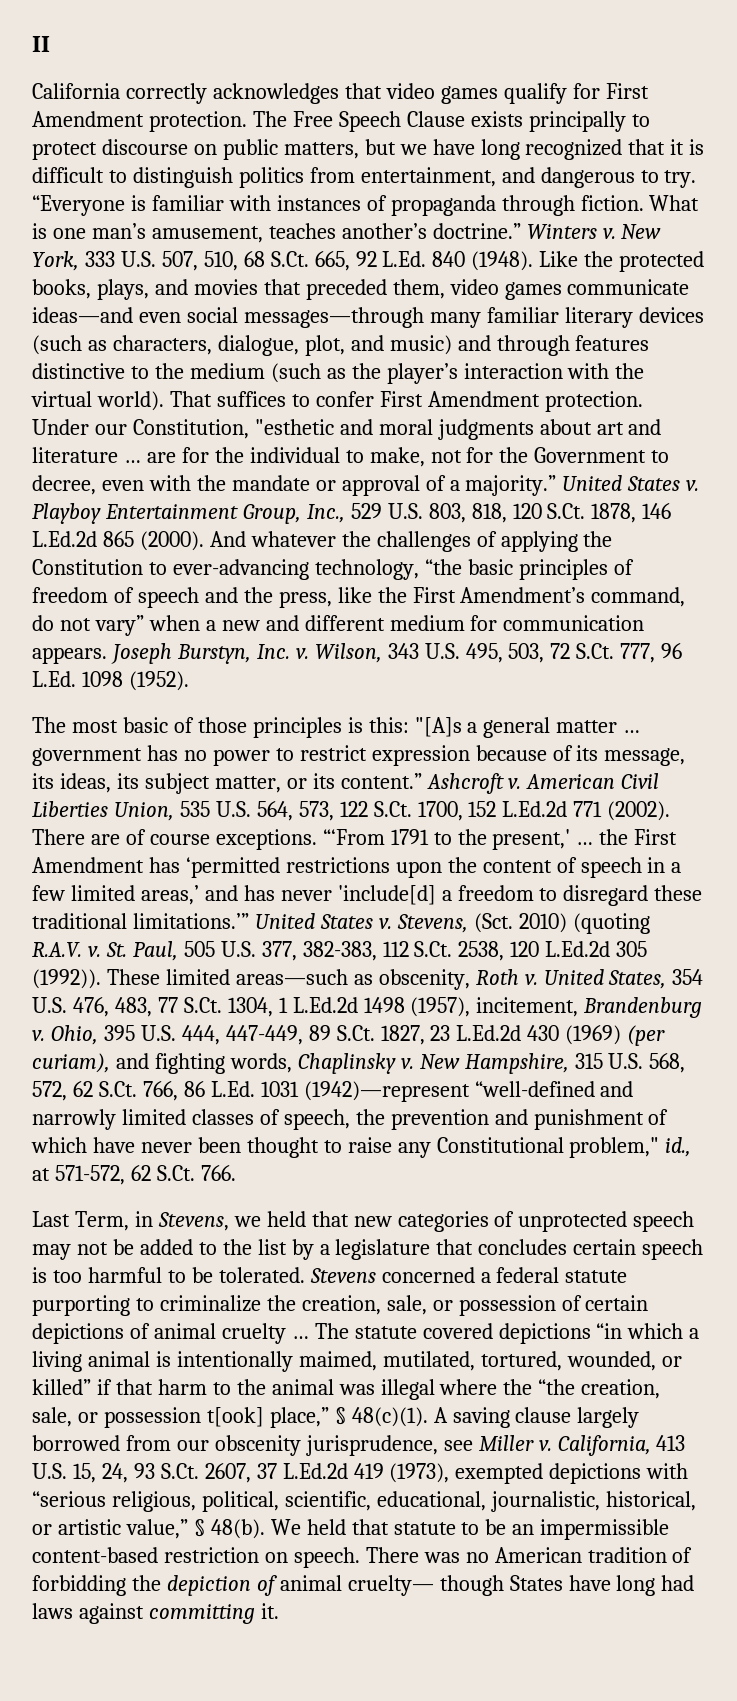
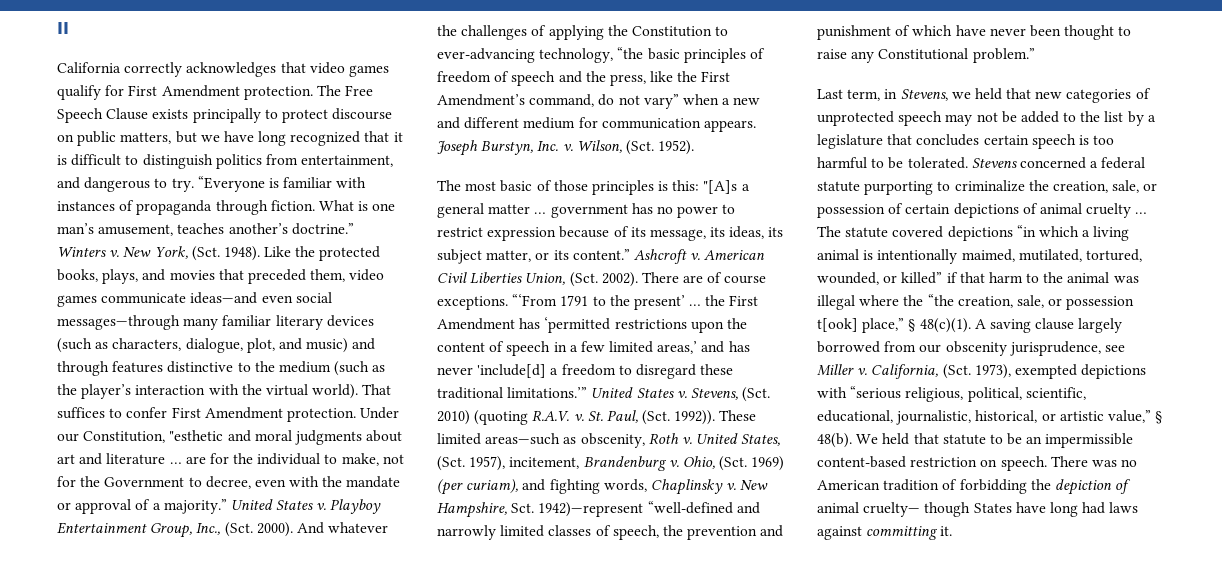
- New York, 333 U.S. 507, 510, 68 S.Ct. 665, 92 L.Ed. 840 (1948).
+ New York, (Sct. 1948).
- Playboy Entertainment Group, Inc., 529 U.S. 803, 818, 120 S.Ct. 1878, 146 L.Ed.2d 865 (2000).
+ Playboy Entertainment Group, Inc., (Sct. 2000).
- Wilson, 343 U.S. 495, 503, 72 S.Ct. 777, 96 L.Ed. 1098 (1952).
+ Wilson, (Sct. 1952).
- American Civil Liberties Union, 535 U.S. 564, 573, 122 S.Ct. 1700, 152 L.Ed.2d 771 (2002).
+ American Civil Liberties Union, (Sct. 2002).
- “‘From 1791 to the present,' … the First Amendment has ‘permitted restrictions upon the content of speech in a few limited areas,’ and has never 'include[d] a freedom to disregard these traditional limitations.’”
+ “‘From 1791 to the present’ … the First Amendment has ‘permitted restrictions upon the content of speech in a few limited areas,’ and has never 'include[d] a freedom to disregard these traditional limitations.’”
- St. Paul, 505 U.S. 377, 382-383, 112 S.Ct. 2538, 120 L.Ed.2d 305 (1992)).
+ St. Paul, (Sct. 1992)).
- United States, 354 U.S. 476, 483, 77 S.Ct. 1304, 1 L.Ed.2d 1498 (1957), incitement, Brandenburg v. Ohio, 395 U.S. 444, 447-449, 89 S.Ct. 1827, 23 L.Ed.2d 430 (1969) (per curiam), and fighting words, Chaplinsky v.
+ United States, (Sct. 1957), incitement, Brandenburg v. Ohio, (Sct. 1969) (per curiam), and fighting words, Chaplinsky v.
- New Hampshire, 315 U.S. 568, 572, 62 S.Ct. 766, 86 L.Ed. 1031 (1942)—represent “well-defined and narrowly limited classes of speech, the prevention and punishment of which have never been thought to raise any Constitutional problem," id., at 571-572, 62 S.Ct. 766.
+ New Hampshire, Sct. 1942)—represent “well-defined and narrowly limited classes of speech, the prevention and punishment of which have never been thought to raise any Constitutional problem.”
- Last Term, in Stevens, we held that new categories of unprotected speech may not be added to the list by a legislature that concludes certain speech is too harmful to be tolerated.
+ Last term, in Stevens, we held that new categories of unprotected speech may not be added to the list by a legislature that concludes certain speech is too harmful to be tolerated.
- California, 413 U.S. 15, 24, 93 S.Ct. 2607, 37 L.Ed.2d 419 (1973), exempted depictions with “serious religious, political, scientific, educational, journalistic, historical, or artistic value,” § 48(b).
+ California, (Sct. 1973), exempted depictions with “serious religious, political, scientific, educational, journalistic, historical, or artistic value,” § 48(b).

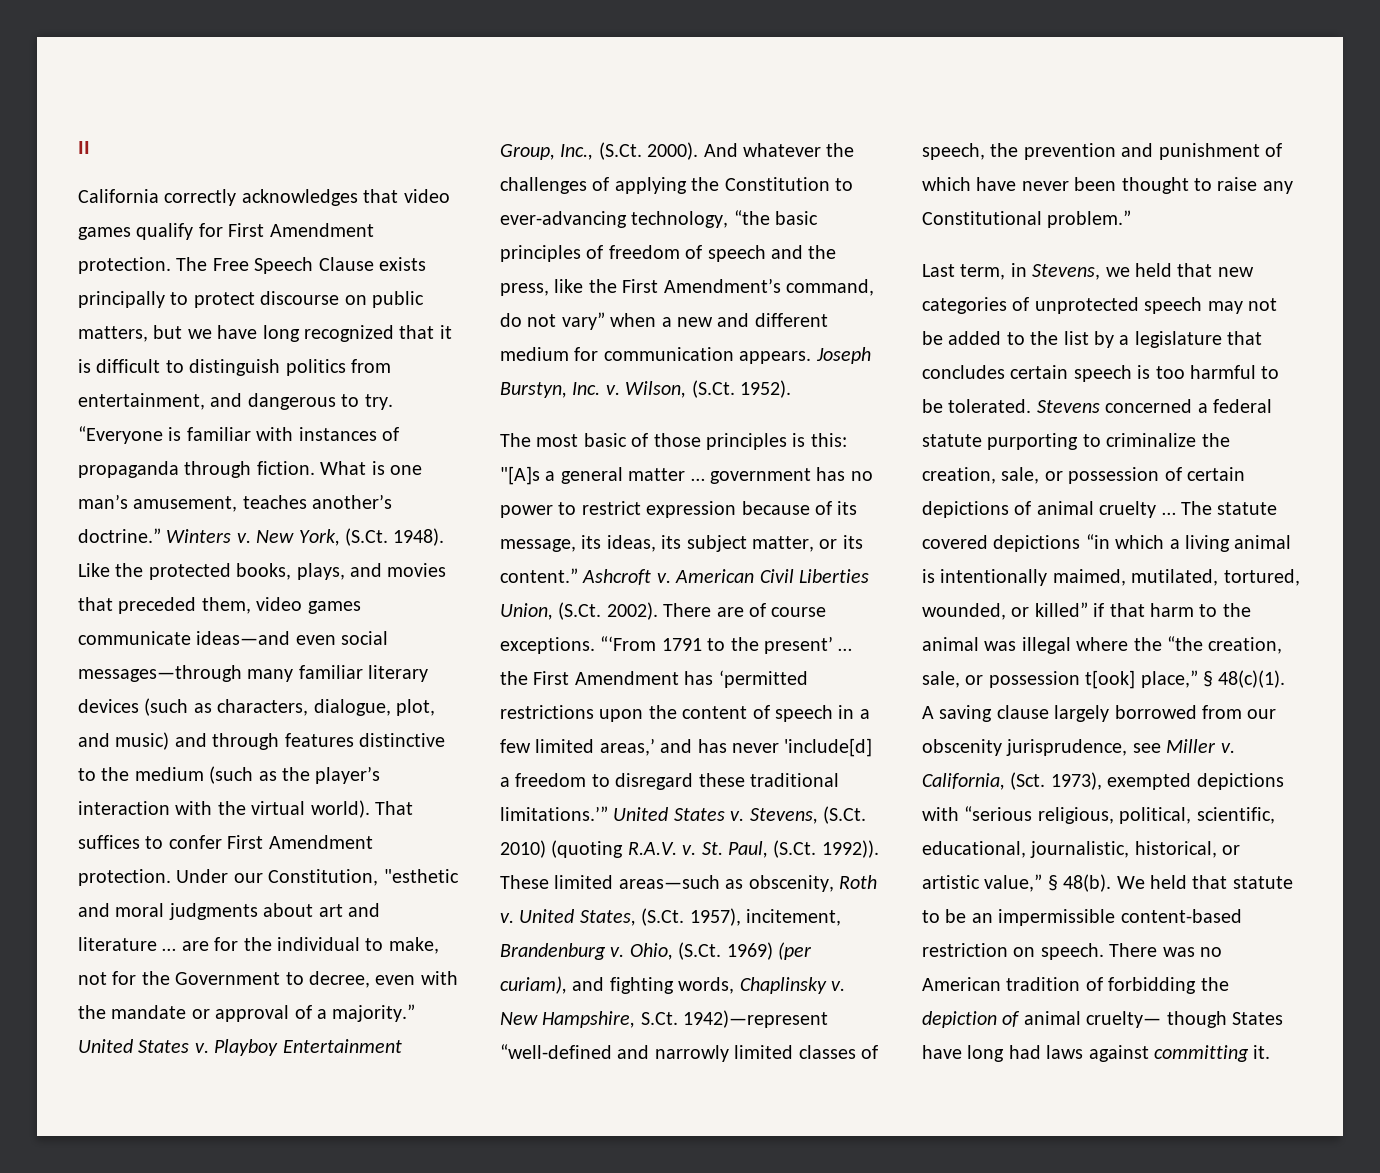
- New York, (Sct. 1948).
+ New York, (S.Ct. 1948).
- Playboy Entertainment Group, Inc., (Sct. 2000).
+ Playboy Entertainment Group, Inc., (S.Ct. 2000).
- Wilson, (Sct. 1952).
+ Wilson, (S.Ct. 1952).
- American Civil Liberties Union, (Sct. 2002).
+ American Civil Liberties Union, (S.Ct. 2002).
- Stevens, (Sct. 2010) (quoting R.A.V. v.
+ Stevens, (S.Ct. 2010) (quoting R.A.V. v.
- St. Paul, (Sct. 1992)).
+ St. Paul, (S.Ct. 1992)).
- United States, (Sct. 1957), incitement, Brandenburg v.
+ United States, (S.Ct. 1957), incitement, Brandenburg v.
- Ohio, (Sct. 1969) (per curiam), and fighting words, Chaplinsky v.
+ Ohio, (S.Ct. 1969) (per curiam), and fighting words, Chaplinsky v.
- New Hampshire, Sct. 1942)—represent “well-defined and narrowly limited classes of speech, the prevention and punishment of which have never been thought to raise any Constitutional problem.”
+ New Hampshire, S.Ct. 1942)—represent “well-defined and narrowly limited classes of speech, the prevention and punishment of which have never been thought to raise any Constitutional problem.”

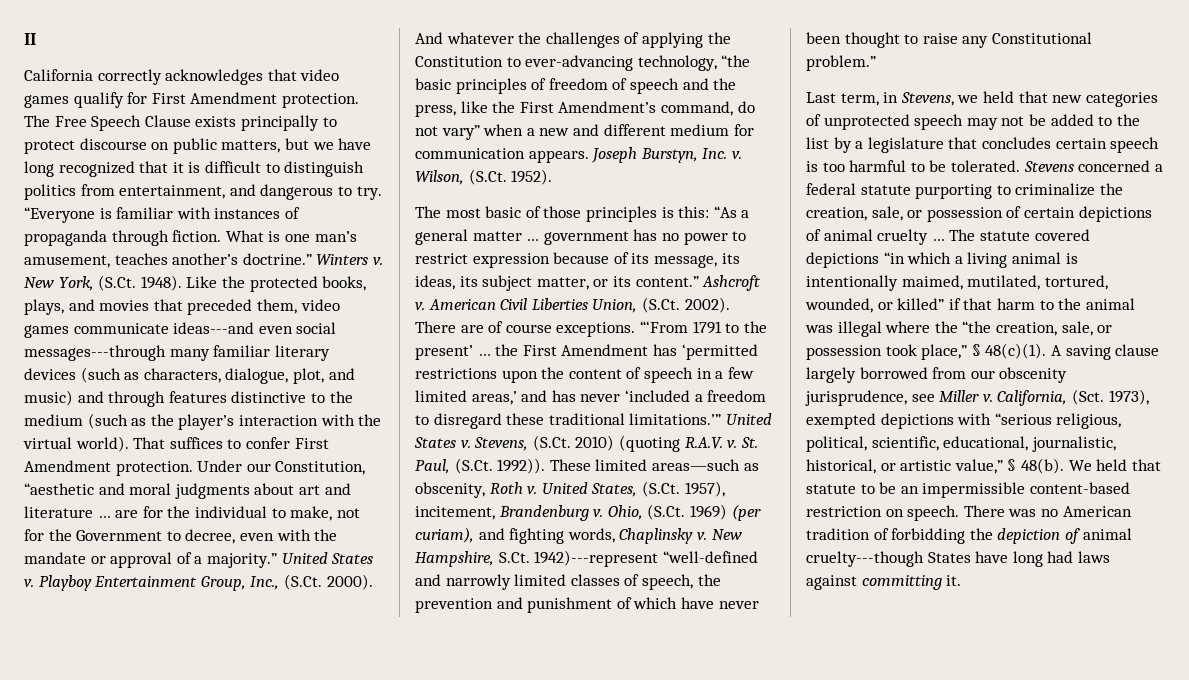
- Like the protected books, plays, and movies that preceded them, video games communicate ideas—and even social messages—through many familiar literary devices (such as characters, dialogue, plot, and music) and through features distinctive to the medium (such as the player’s interaction with the virtual world).
+ Like the protected books, plays, and movies that preceded them, video games communicate ideas---and even social messages---through many familiar literary devices (such as characters, dialogue, plot, and music) and through features distinctive to the medium (such as the player’s interaction with the virtual world).
- Under our Constitution, "esthetic and moral judgments about art and literature … are for the individual to make, not for the Government to decree, even with the mandate or approval of a majority.”
+ Under our Constitution, “aesthetic and moral judgments about art and literature … are for the individual to make, not for the Government to decree, even with the mandate or approval of a majority.”
- The most basic of those principles is this: "[A]s a general matter … government has no power to restrict expression because of its message, its ideas, its subject matter, or its content.”
+ The most basic of those principles is this: “As a general matter … government has no power to restrict expression because of its message, its ideas, its subject matter, or its content.”
- “‘From 1791 to the present’ … the First Amendment has ‘permitted restrictions upon the content of speech in a few limited areas,’ and has never 'include[d] a freedom to disregard these traditional limitations.’”
+ “‘From 1791 to the present’ … the First Amendment has ‘permitted restrictions upon the content of speech in a few limited areas,’ and has never ‘included a freedom to disregard these traditional limitations.’”
- New Hampshire, S.Ct. 1942)—represent “well-defined and narrowly limited classes of speech, the prevention and punishment of which have never been thought to raise any Constitutional problem.”
+ New Hampshire, S.Ct. 1942)---represent “well-defined and narrowly limited classes of speech, the prevention and punishment of which have never been thought to raise any Constitutional problem.”
- The statute covered depictions “in which a living animal is intentionally maimed, mutilated, tortured, wounded, or killed” if that harm to the animal was illegal where the “the creation, sale, or possession t[ook] place,” § 48(c)(1).
+ The statute covered depictions “in which a living animal is intentionally maimed, mutilated, tortured, wounded, or killed” if that harm to the animal was illegal where the “the creation, sale, or possession took place,” § 48(c)(1).
- There was no American tradition of forbidding the depiction of animal cruelty— though States have long had laws against committing it.
+ There was no American tradition of forbidding the depiction of animal cruelty---though States have long had laws against committing it.

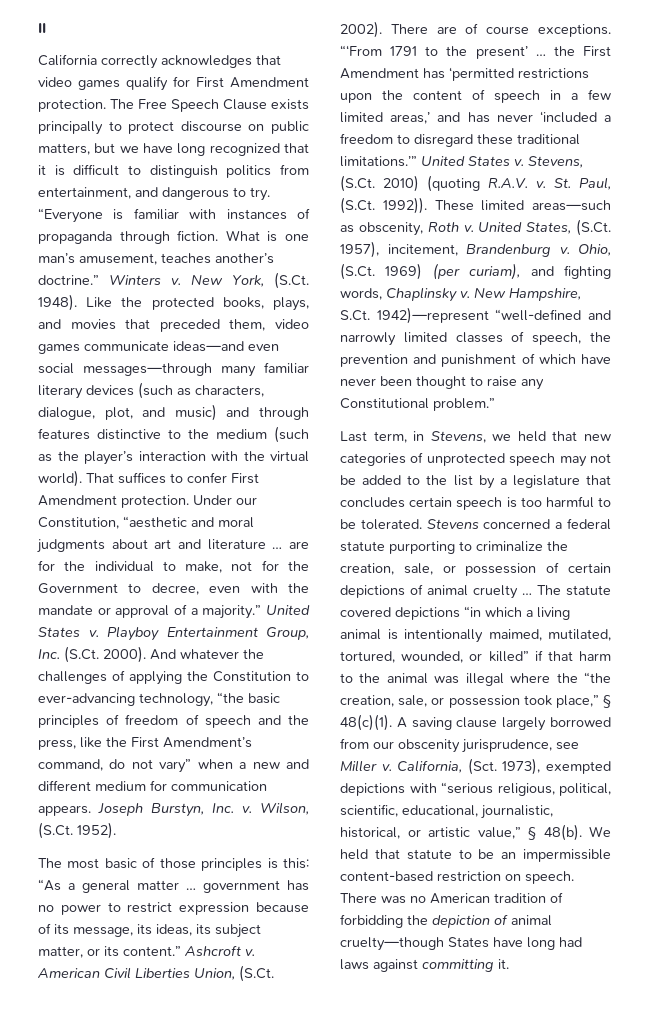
- Like the protected books, plays, and movies that preceded them, video games communicate ideas---and even social messages---through many familiar literary devices (such as characters, dialogue, plot, and music) and through features distinctive to the medium (such as the player’s interaction with the virtual world).
+ Like the protected books, plays, and movies that preceded them, video games communicate ideas—and even social messages—through many familiar literary devices (such as characters, dialogue, plot, and music) and through features distinctive to the medium (such as the player’s interaction with the virtual world).
- Playboy Entertainment Group, Inc., (S.Ct. 2000).
+ Playboy Entertainment Group, Inc. (S.Ct. 2000).
- New Hampshire, S.Ct. 1942)---represent “well-defined and narrowly limited classes of speech, the prevention and punishment of which have never been thought to raise any Constitutional problem.”
+ New Hampshire, S.Ct. 1942)—represent “well-defined and narrowly limited classes of speech, the prevention and punishment of which have never been thought to raise any Constitutional problem.”
- There was no American tradition of forbidding the depiction of animal cruelty---though States have long had laws against committing it.
+ There was no American tradition of forbidding the depiction of animal cruelty—though States have long had laws against committing it.

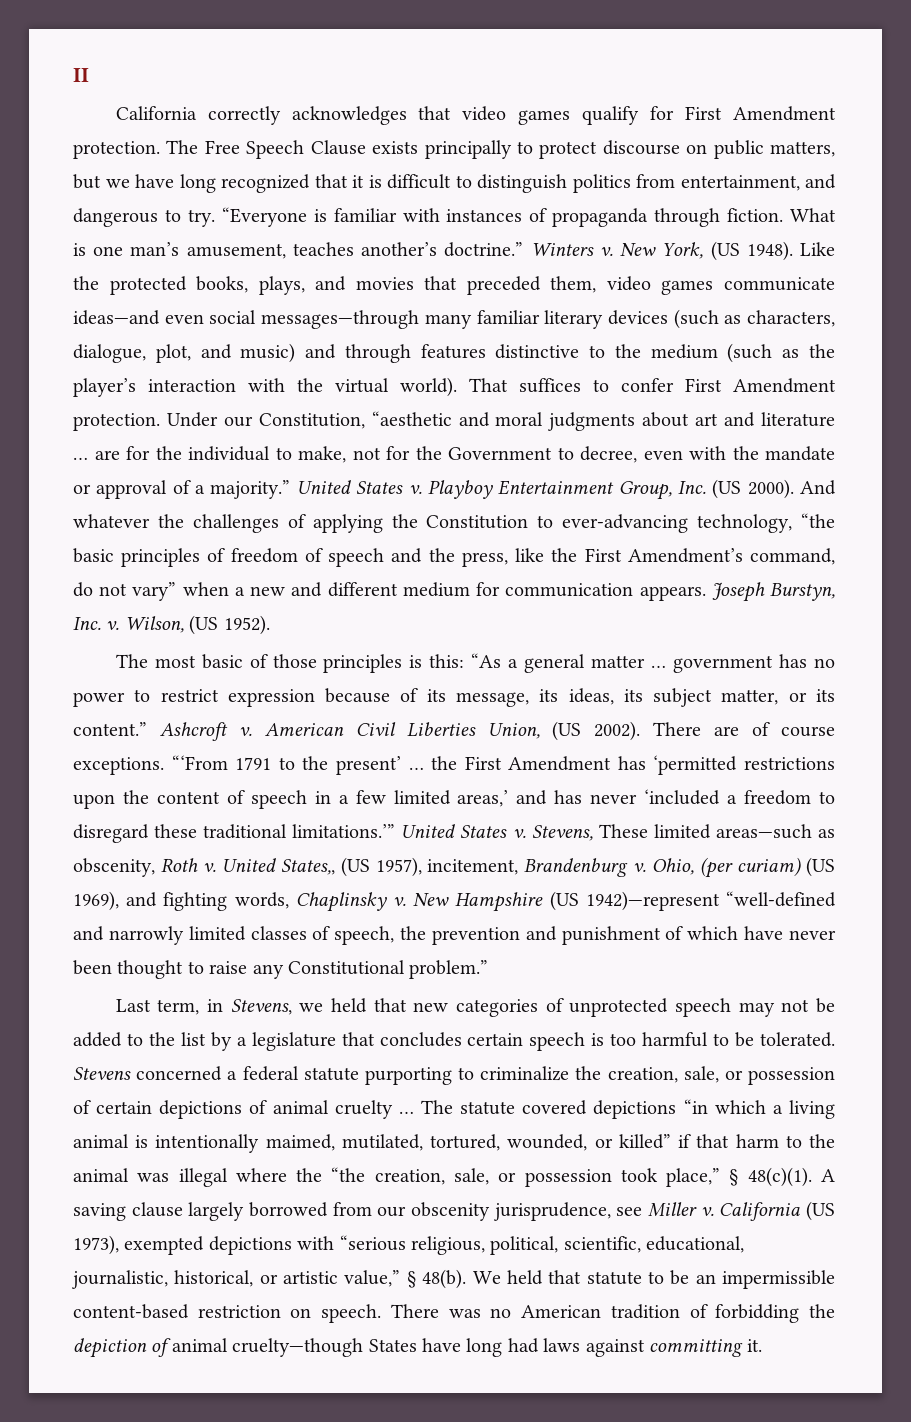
- New York, (S.Ct. 1948).
+ New York, (US 1948).
- Playboy Entertainment Group, Inc. (S.Ct. 2000).
+ Playboy Entertainment Group, Inc. (US 2000).
- Wilson, (S.Ct. 1952).
+ Wilson, (US 1952).
- American Civil Liberties Union, (S.Ct. 2002).
+ American Civil Liberties Union, (US 2002).
- Stevens, (S.Ct. 2010) (quoting R.A.V. v. St. Paul, (S.Ct. 1992)). These limited areas—such as obscenity, Roth v.
+ Stevens, These limited areas—such as obscenity, Roth v.
- United States, (S.Ct. 1957), incitement, Brandenburg v.
+ United States,, (US 1957), incitement, Brandenburg v.
- Ohio, (S.Ct. 1969) (per curiam), and fighting words, Chaplinsky v.
+ Ohio, (per curiam) (US 1969), and fighting words, Chaplinsky v.
- New Hampshire, S.Ct. 1942)—represent “well-defined and narrowly limited classes of speech, the prevention and punishment of which have never been thought to raise any Constitutional problem.”
+ New Hampshire (US 1942)—represent “well-defined and narrowly limited classes of speech, the prevention and punishment of which have never been thought to raise any Constitutional problem.”
- California, (Sct. 1973), exempted depictions with “serious religious, political, scientific, educational, journalistic, historical, or artistic value,” § 48(b).
+ California (US 1973), exempted depictions with “serious religious, political, scientific, educational, journalistic, historical, or artistic value,” § 48(b).

